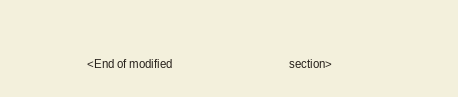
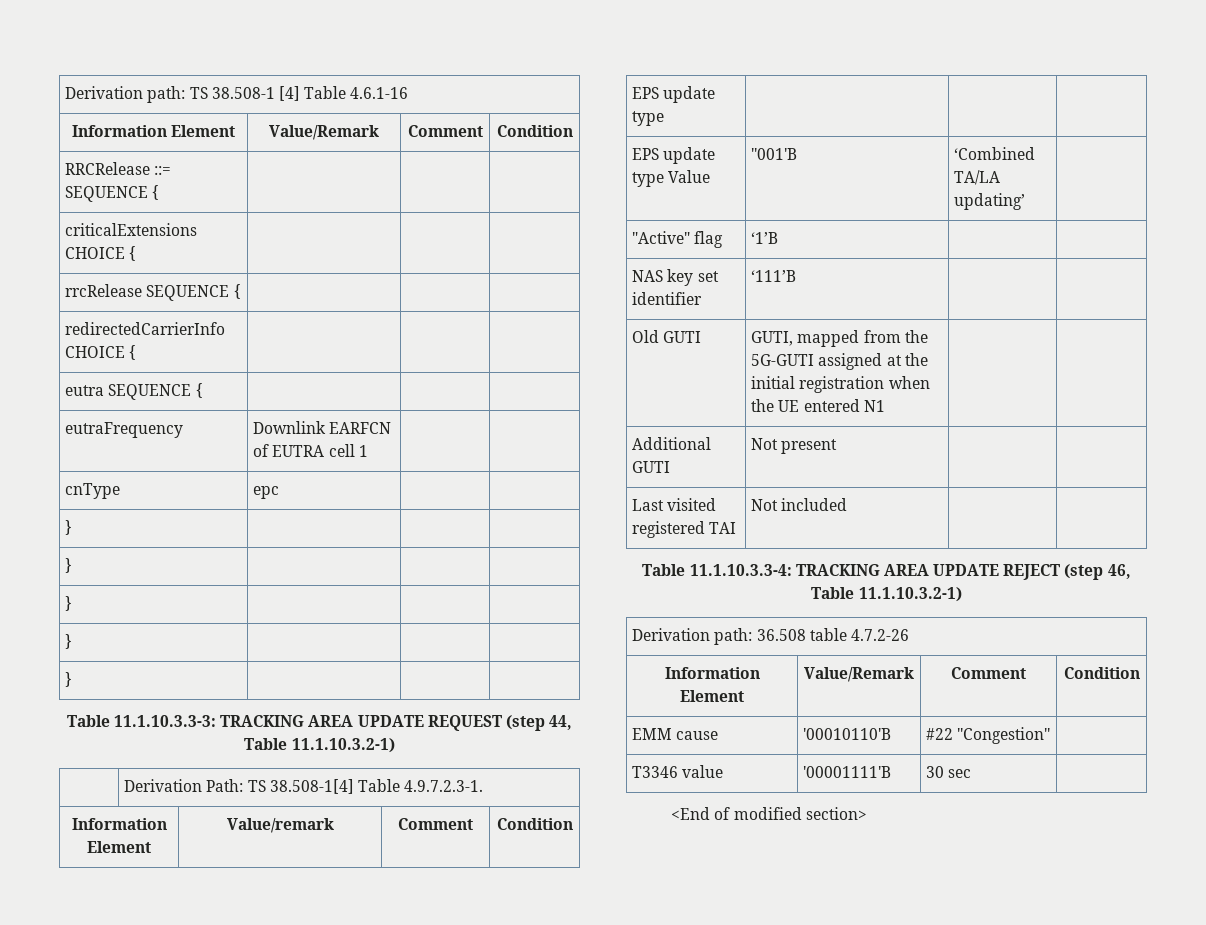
+ Derivation path: TS 38.508-1 [4] Table 4.6.1-16
+ Information Element | Value/Remark | Comment | Condition
+ RRCRelease ::= SEQUENCE { | | |
+ criticalExtensions CHOICE { | | |
+ rrcRelease SEQUENCE { | | |
+ redirectedCarrierInfo CHOICE { | | |
+ eutra SEQUENCE { | | |
+ eutraFrequency | Downlink EARFCN of EUTRA cell 1 | |
+ cnType | epc | |
+ } | | |
+ } | | |
+ } | | |
+ } | | |
+ } | | |
+ Table 11.1.10.3.3-3: TRACKING AREA UPDATE REQUEST (step 44, Table 11.1.10.3.2-1)
+ | Derivation Path: TS 38.508-1[4] Table 4.9.7.2.3-1.
+ Information Element | Value/remark | Comment | Condition
+ EPS update type | | |
+ EPS update type Value | ''001'B | ‘Combined TA/LA updating’ |
+ "Active" flag | ‘1’B | |
+ NAS key set identifier | ‘111’B | |
+ Old GUTI | GUTI, mapped from the 5G-GUTI assigned at the initial registration when the UE entered N1 | |
+ Additional GUTI | Not present | |
+ Last visited registered TAI | Not included | |
+ Table 11.1.10.3.3-4: TRACKING AREA UPDATE REJECT (step 46, Table 11.1.10.3.2-1)
+ Derivation path: 36.508 table 4.7.2-26
+ Information Element | Value/Remark | Comment | Condition
+ EMM cause | '00010110'B | #22 ''Congestion'' |
+ T3346 value | '00001111'B | 30 sec |

